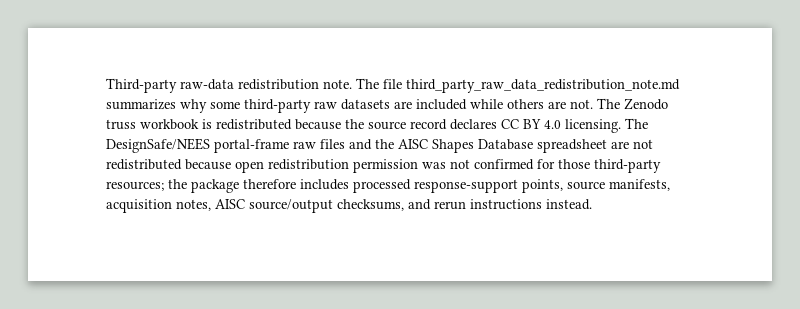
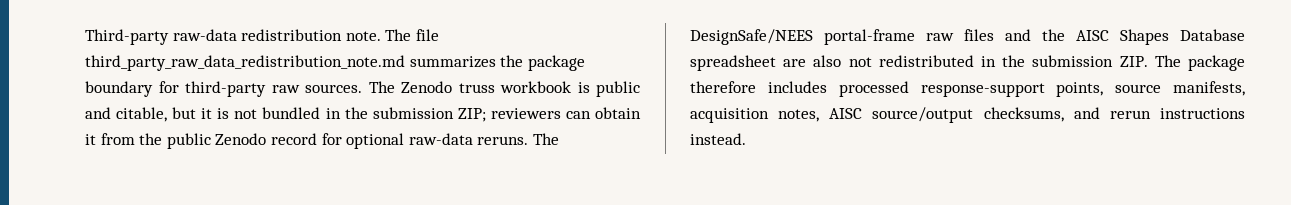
- The file third_party_raw_data_redistribution_note.md summarizes why some third-party raw datasets are included while others are not.
+ The file third_party_raw_data_redistribution_note.md summarizes the package boundary for third-party raw sources.
- The Zenodo truss workbook is redistributed because the source record declares CC BY 4.0 licensing.
+ The Zenodo truss workbook is public and citable, but it is not bundled in the submission ZIP; reviewers can obtain it from the public Zenodo record for optional raw-data reruns.
- The DesignSafe/NEES portal-frame raw files and the AISC Shapes Database spreadsheet are not redistributed because open redistribution permission was not confirmed for those third-party resources; the package therefore includes processed response-support points, source manifests, acquisition notes, AISC source/output checksums, and rerun instructions instead.
+ The DesignSafe/NEES portal-frame raw files and the AISC Shapes Database spreadsheet are also not redistributed in the submission ZIP. The package therefore includes processed response-support points, source manifests, acquisition notes, AISC source/output checksums, and rerun instructions instead.

